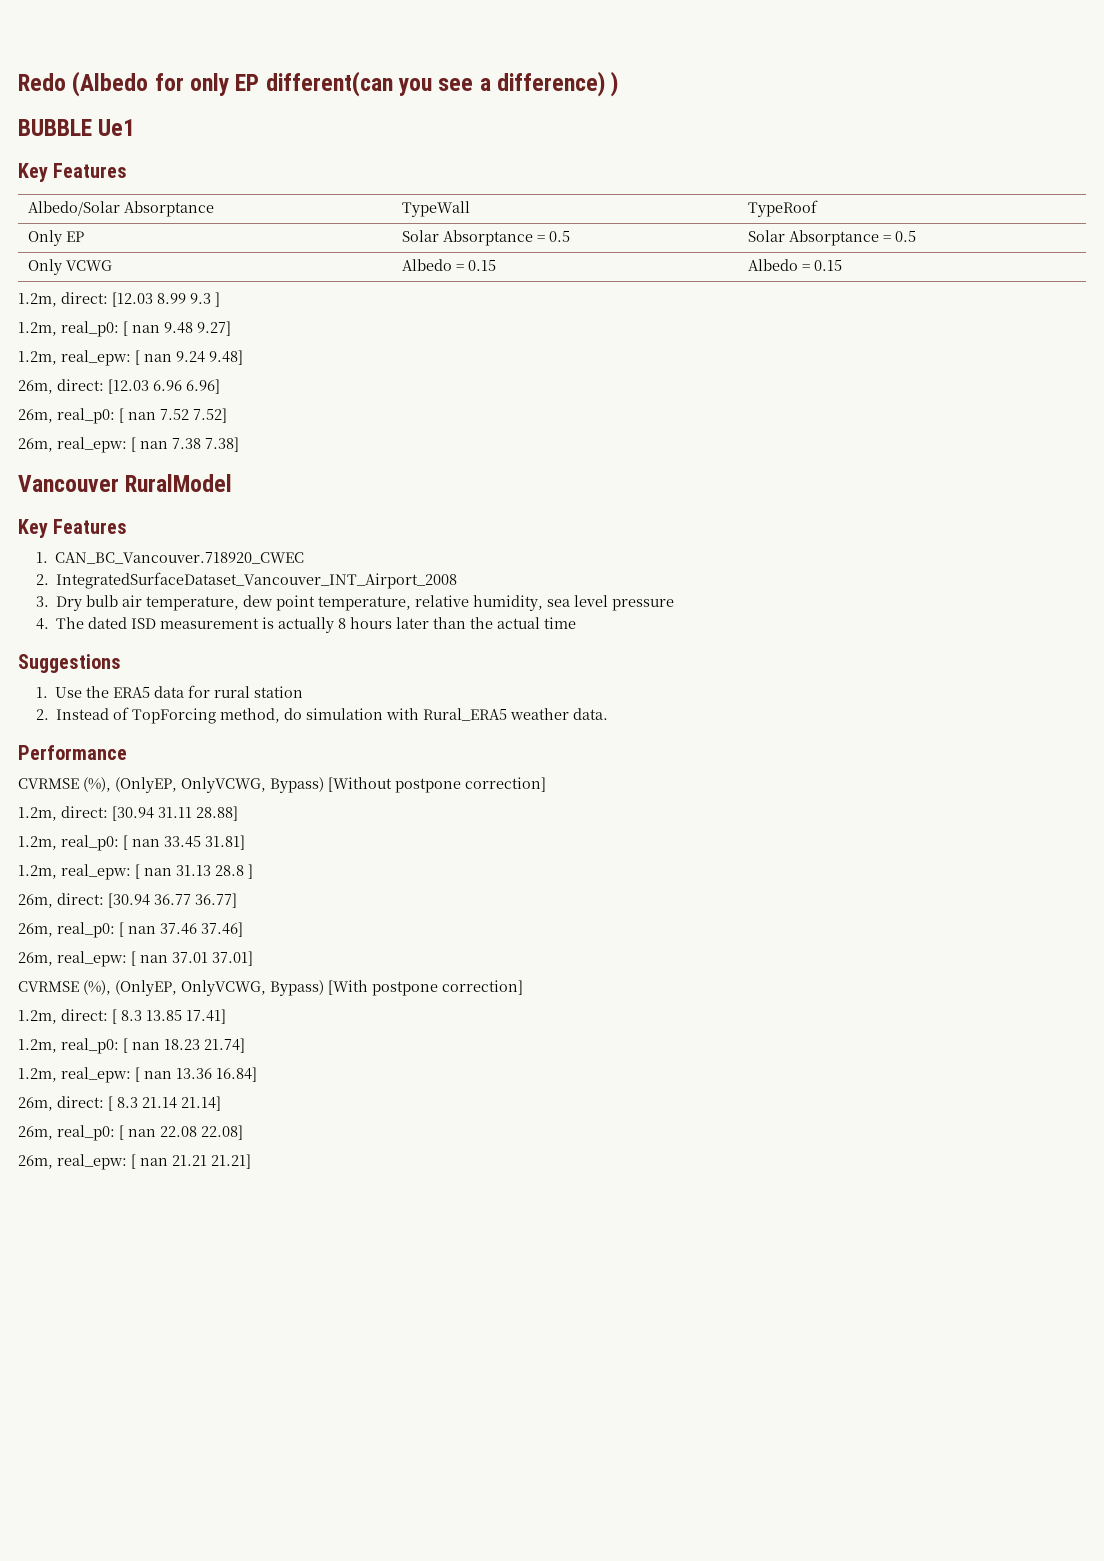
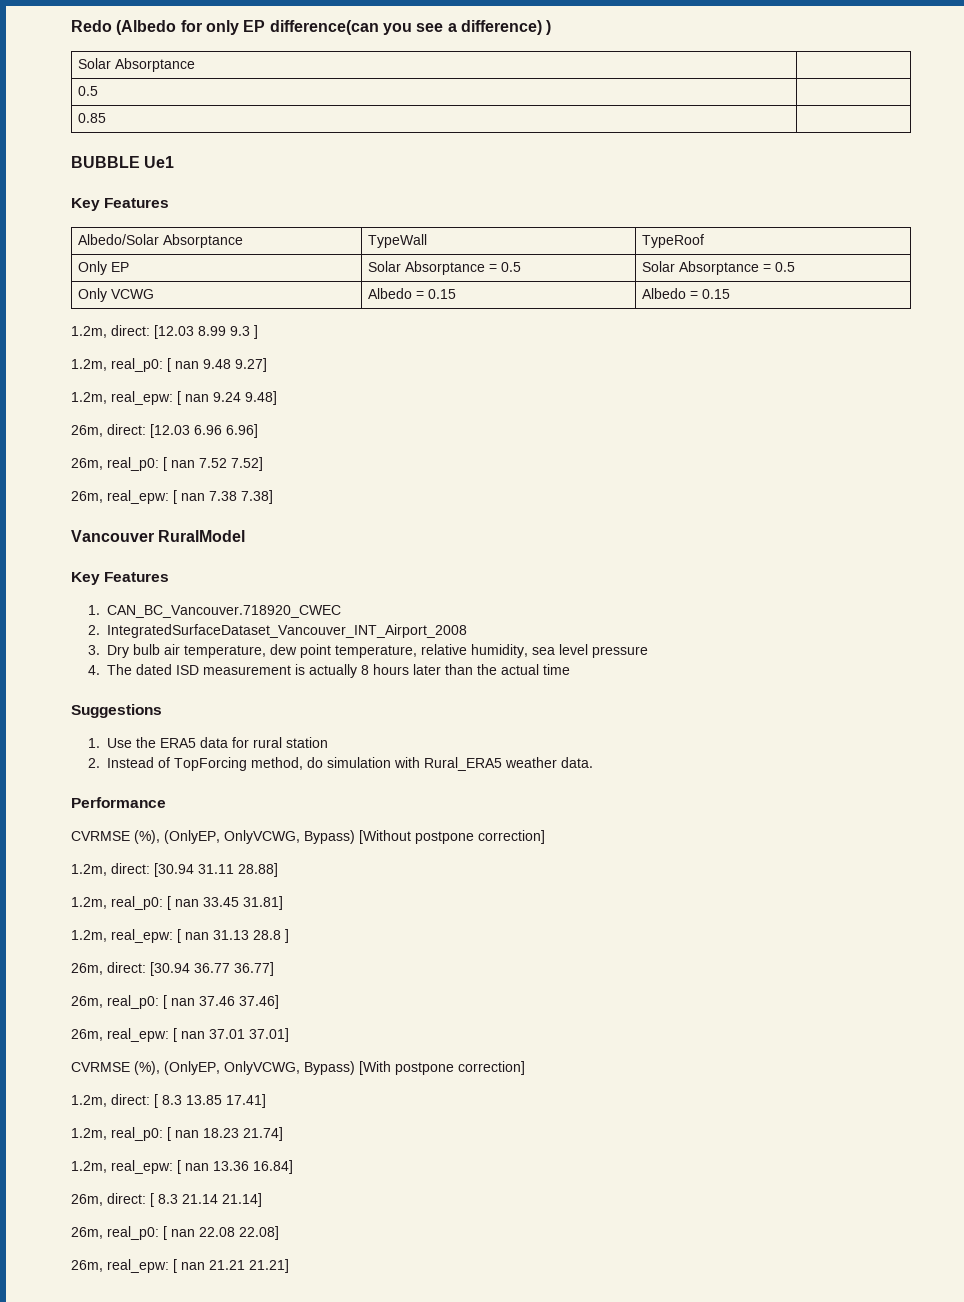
- Redo (Albedo for only EP different(can you see a difference) )
+ Redo (Albedo for only EP difference(can you see a difference) )
+ Solar Absorptance |
+ 0.5 |
+ 0.85 |

